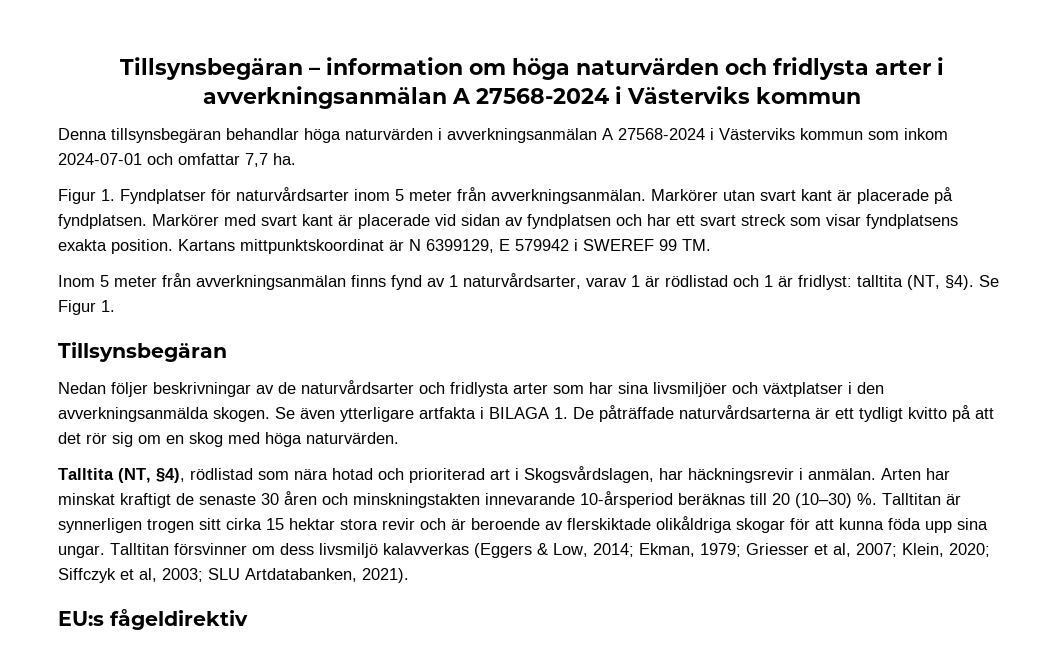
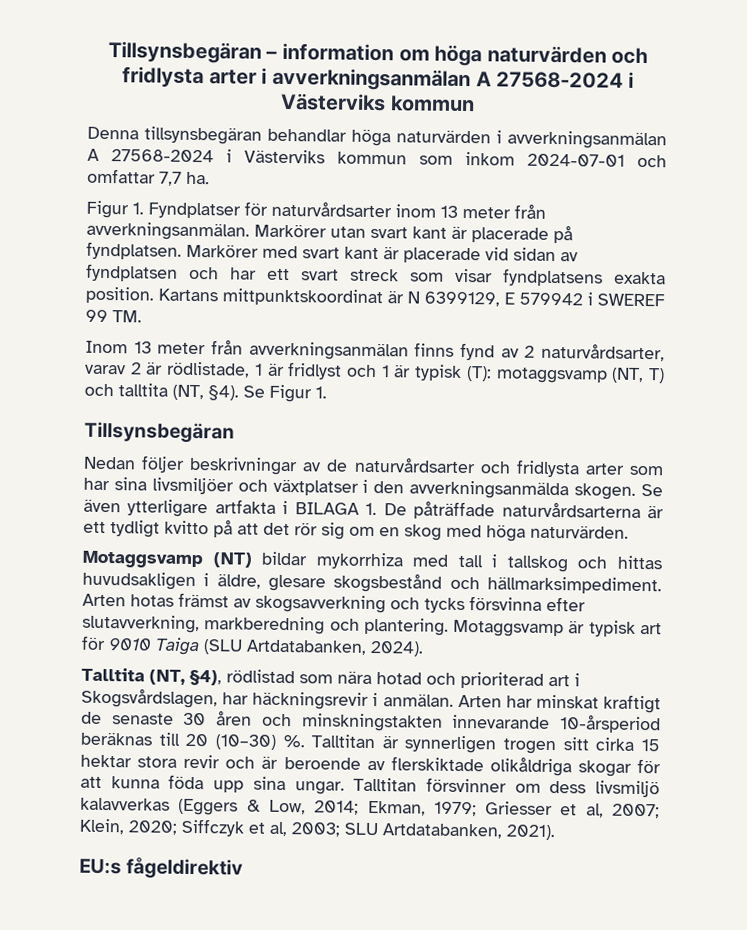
- Figur 1. Fyndplatser för naturvårdsarter inom 5 meter från avverkningsanmälan.
+ Figur 1. Fyndplatser för naturvårdsarter inom 13 meter från avverkningsanmälan.
- Inom 5 meter från avverkningsanmälan finns fynd av 1 naturvårdsarter, varav 1 är rödlistad och 1 är fridlyst: talltita (NT, §4).
+ Inom 13 meter från avverkningsanmälan finns fynd av 2 naturvårdsarter, varav 2 är rödlistade, 1 är fridlyst och 1 är typisk (T): motaggsvamp (NT, T) och talltita (NT, §4).
+ Motaggsvamp (NT) bildar mykorrhiza med tall i tallskog och hittas huvudsakligen i äldre, glesare skogsbestånd och hällmarksimpediment. Arten hotas främst av skogsavverkning och tycks försvinna efter slutavverkning, markberedning och plantering. Motaggsvamp är typisk art för 9010 Taiga (SLU Artdatabanken, 2024).

